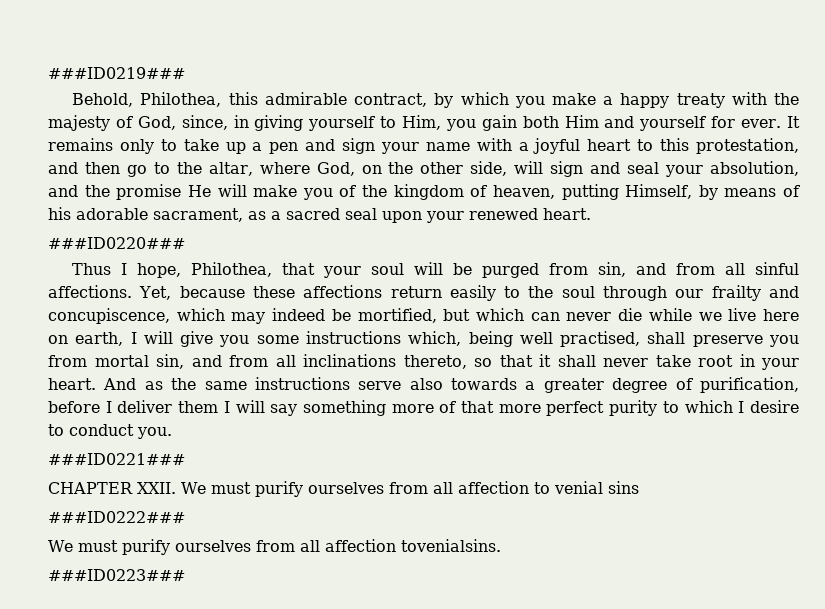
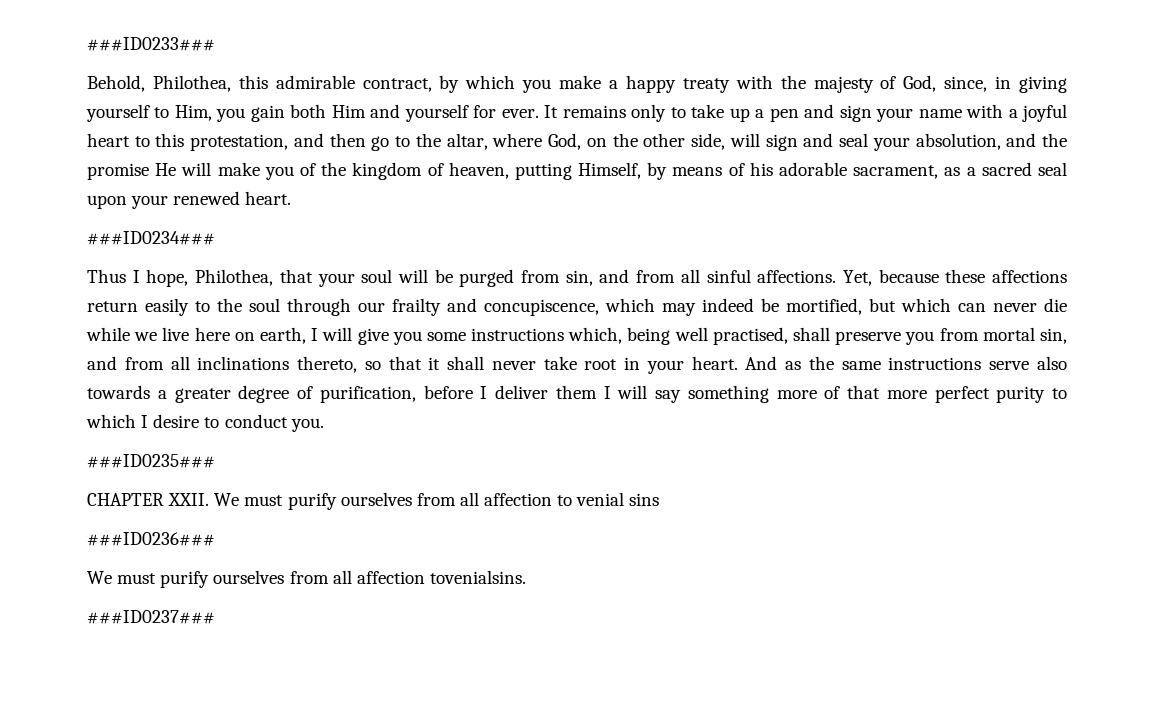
- ###ID0219###
+ ###ID0233###
- ###ID0220###
+ ###ID0234###
- ###ID0221###
+ ###ID0235###
- ###ID0222###
+ ###ID0236###
- ###ID0223###
+ ###ID0237###

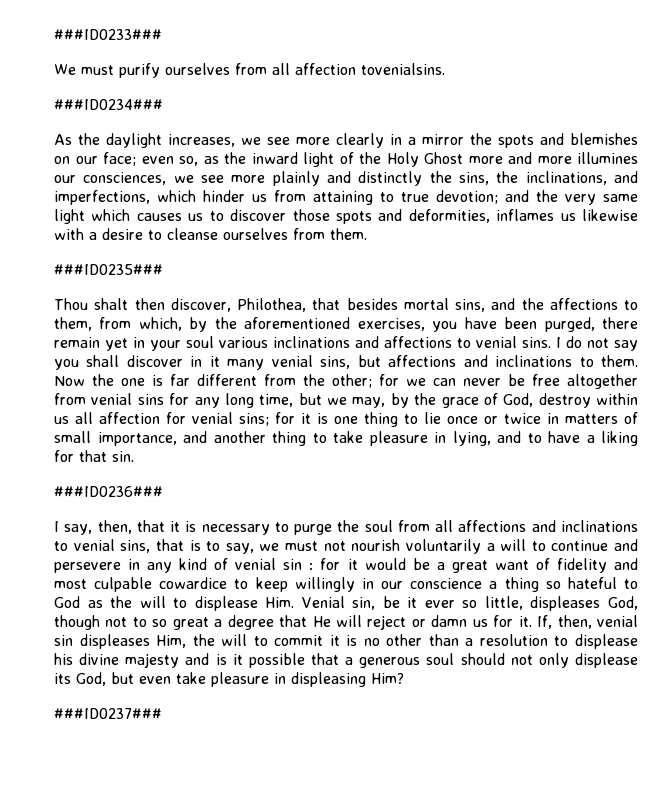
- Behold, Philothea, this admirable contract, by which you make a happy treaty with the majesty of God, since, in giving yourself to Him, you gain both Him and yourself for ever. It remains only to take up a pen and sign your name with a joyful heart to this protestation, and then go to the altar, where God, on the other side, will sign and seal your absolution, and the promise He will make you of the kingdom of heaven, putting Himself, by means of his adorable sacrament, as a sacred seal upon your renewed heart.
- ###ID0234###
- Thus I hope, Philothea, that your soul will be purged from sin, and from all sinful affections. Yet, because these affections return easily to the soul through our frailty and concupiscence, which may indeed be mortified, but which can never die while we live here on earth, I will give you some instructions which, being well practised, shall preserve you from mortal sin, and from all inclinations thereto, so that it shall never take root in your heart. And as the same instructions serve also towards a greater degree of purification, before I deliver them I will say something more of that more perfect purity to which I desire to conduct you.
- ###ID0235###
- CHAPTER XXII. We must purify ourselves from all affection to venial sins
- ###ID0236###
+ ###ID0234###
+ As the daylight increases, we see more clearly in a mirror the spots and blemishes on our face; even so, as the inward light of the Holy Ghost more and more illumines our consciences, we see more plainly and distinctly the sins, the inclinations, and imperfections, which hinder us from attaining to true devotion; and the very same light which causes us to discover those spots and deformities, inflames us likewise with a desire to cleanse ourselves from them.
+ ###ID0235###
+ Thou shalt then discover, Philothea, that besides mortal sins, and the affections to them, from which, by the aforementioned exercises, you have been purged, there remain yet in your soul various inclinations and affections to venial sins. I do not say you shall discover in it many venial sins, but affections and inclinations to them. Now the one is far different from the other; for we can never be free altogether from venial sins for any long time, but we may, by the grace of God, destroy within us all affection for venial sins; for it is one thing to lie once or twice in matters of small importance, and another thing to take pleasure in lying, and to have a liking for that sin.
+ ###ID0236###
+ I say, then, that it is necessary to purge the soul from all affections and inclinations to venial sins, that is to say, we must not nourish voluntarily a will to continue and persevere in any kind of venial sin : for it would be a great want of fidelity and most culpable cowardice to keep willingly in our conscience a thing so hateful to God as the will to displease Him. Venial sin, be it ever so little, displeases God, though not to so great a degree that He will reject or damn us for it. If, then, venial sin displeases Him, the will to commit it is no other than a resolution to displease his divine majesty and is it possible that a generous soul should not only displease its God, but even take pleasure in displeasing Him?

